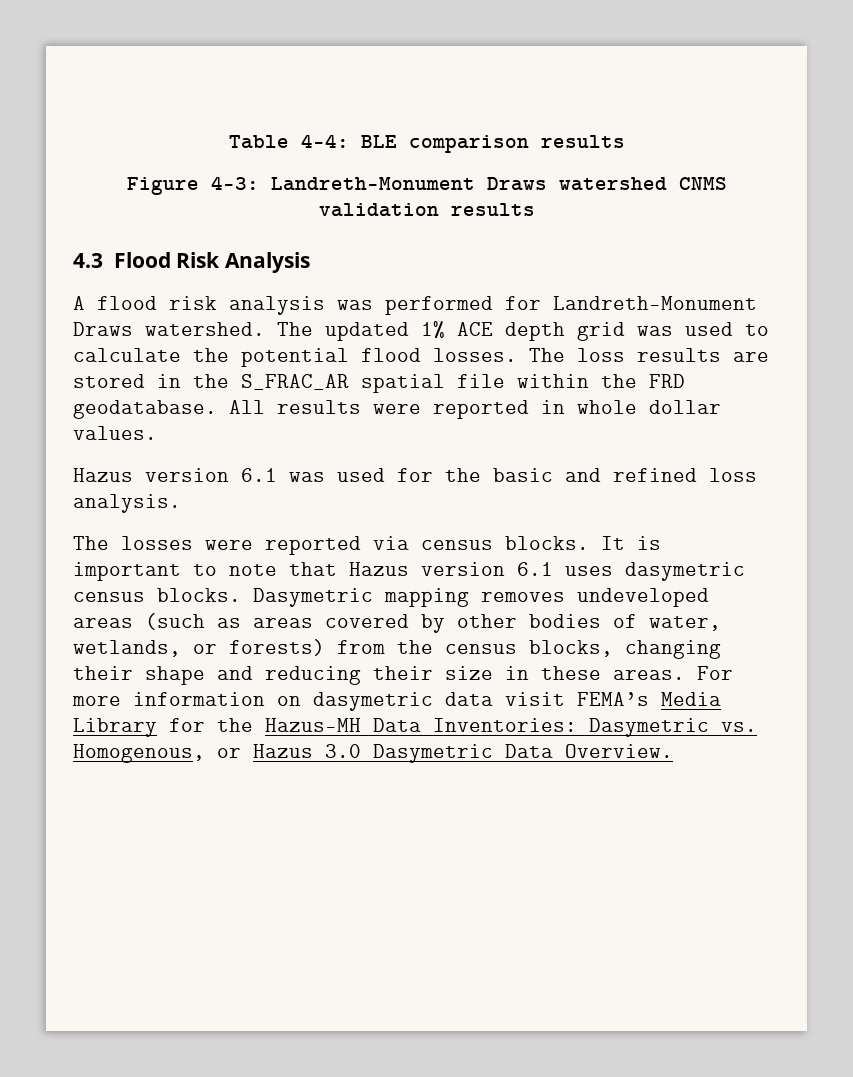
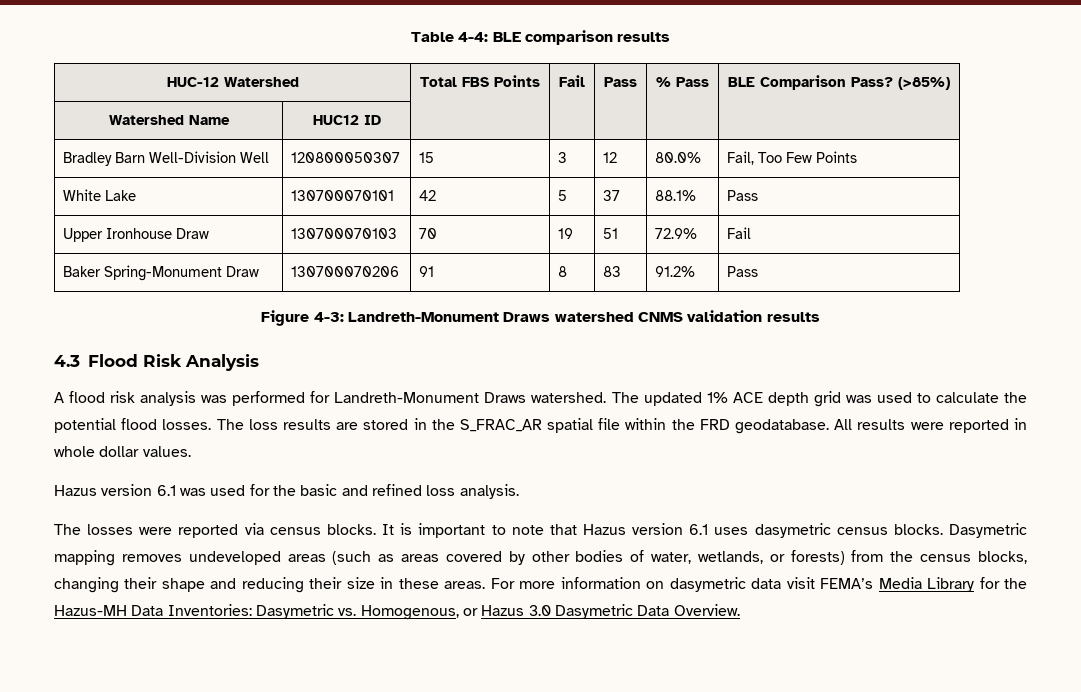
+ HUC-12 Watershed | Total FBS Points | Fail | Pass | % Pass | BLE Comparison Pass? (>85%)
+ Watershed Name | HUC12 ID | | | | |
+ Bradley Barn Well-Division Well | 120800050307 | 15 | 3 | 12 | 80.0% | Fail, Too Few Points
+ White Lake | 130700070101 | 42 | 5 | 37 | 88.1% | Pass
+ Upper Ironhouse Draw | 130700070103 | 70 | 19 | 51 | 72.9% | Fail
+ Baker Spring-Monument Draw | 130700070206 | 91 | 8 | 83 | 91.2% | Pass

